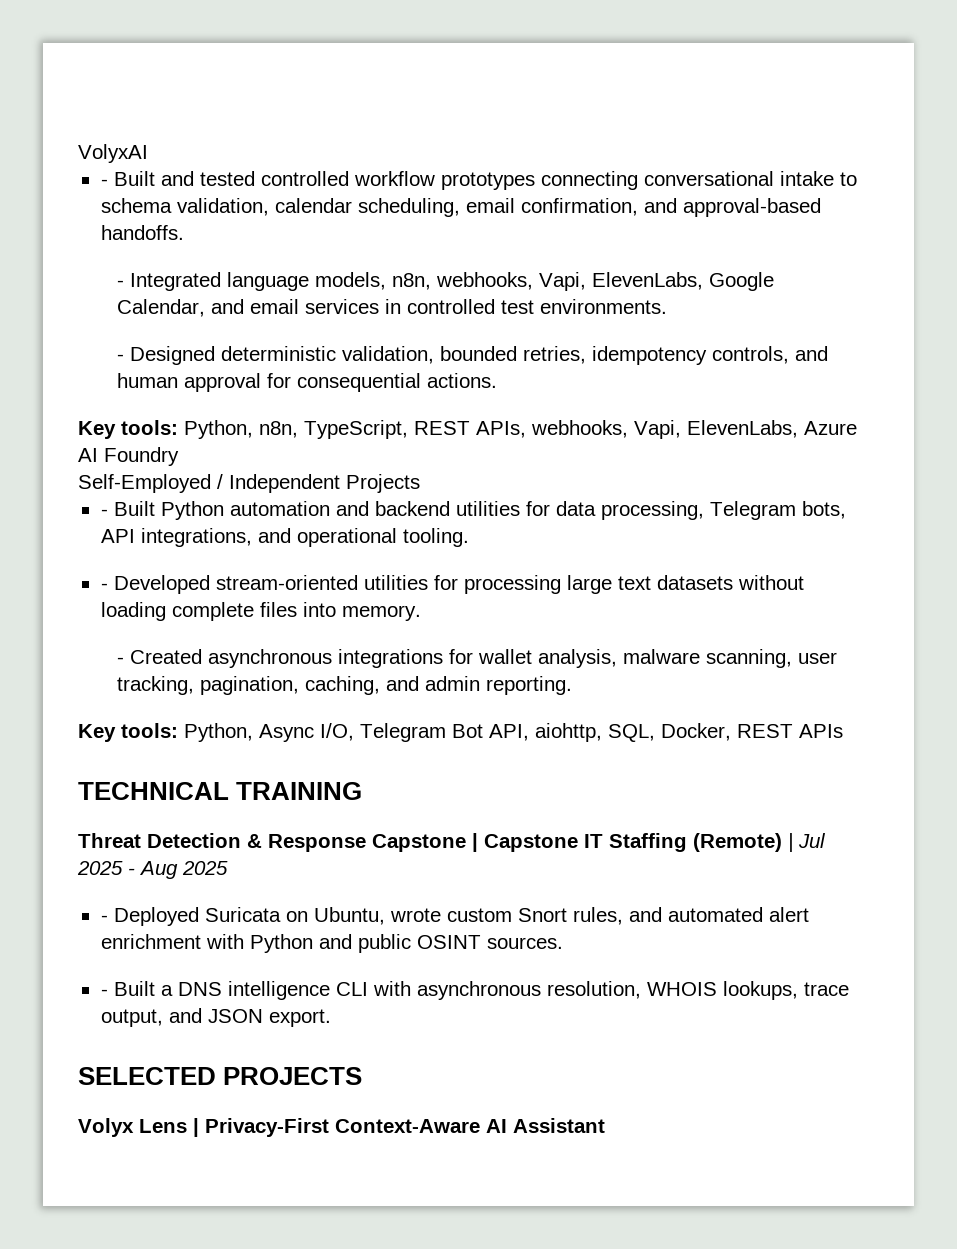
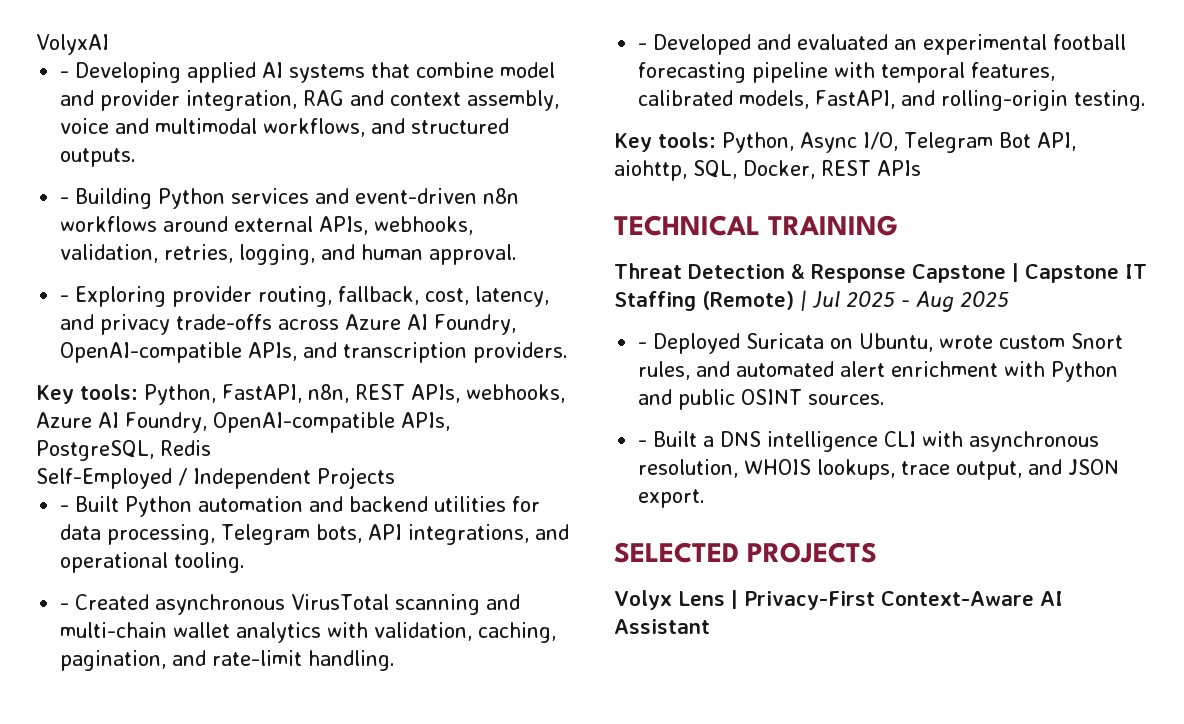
- - Built and tested controlled workflow prototypes connecting conversational intake to schema validation, calendar scheduling, email confirmation, and approval-based handoffs.
- - Integrated language models, n8n, webhooks, Vapi, ElevenLabs, Google Calendar, and email services in controlled test environments.
- - Designed deterministic validation, bounded retries, idempotency controls, and human approval for consequential actions.
- Key tools: Python, n8n, TypeScript, REST APIs, webhooks, Vapi, ElevenLabs, Azure AI Foundry
+ - Developing applied AI systems that combine model and provider integration, RAG and context assembly, voice and multimodal workflows, and structured outputs.
+ - Building Python services and event-driven n8n workflows around external APIs, webhooks, validation, retries, logging, and human approval.
+ - Exploring provider routing, fallback, cost, latency, and privacy trade-offs across Azure AI Foundry, OpenAI-compatible APIs, and transcription providers.
+ Key tools: Python, FastAPI, n8n, REST APIs, webhooks, Azure AI Foundry, OpenAI-compatible APIs, PostgreSQL, Redis
- - Developed stream-oriented utilities for processing large text datasets without loading complete files into memory.
- - Created asynchronous integrations for wallet analysis, malware scanning, user tracking, pagination, caching, and admin reporting.
+ - Created asynchronous VirusTotal scanning and multi-chain wallet analytics with validation, caching, pagination, and rate-limit handling.
+ - Developed and evaluated an experimental football forecasting pipeline with temporal features, calibrated models, FastAPI, and rolling-origin testing.

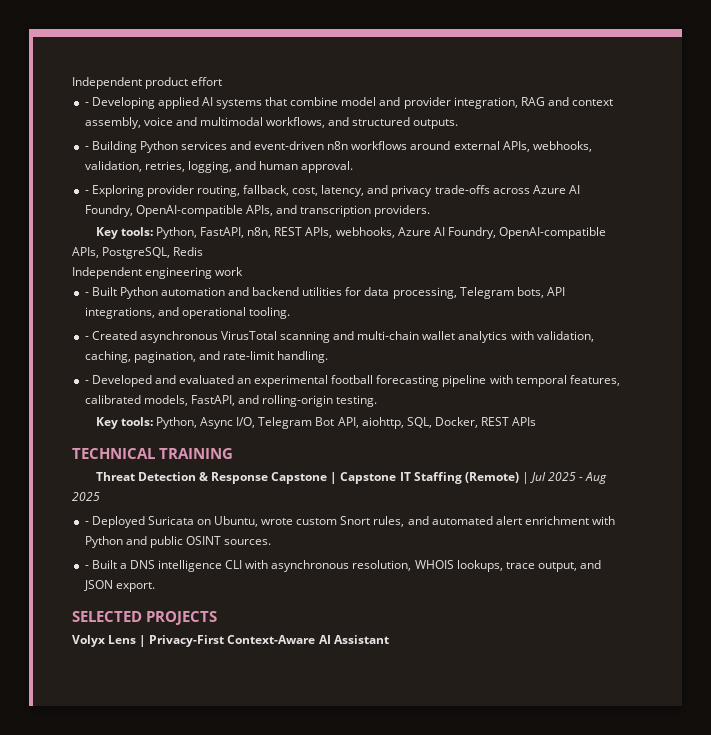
- VolyxAI
+ Independent product effort
- Self-Employed / Independent Projects
+ Independent engineering work

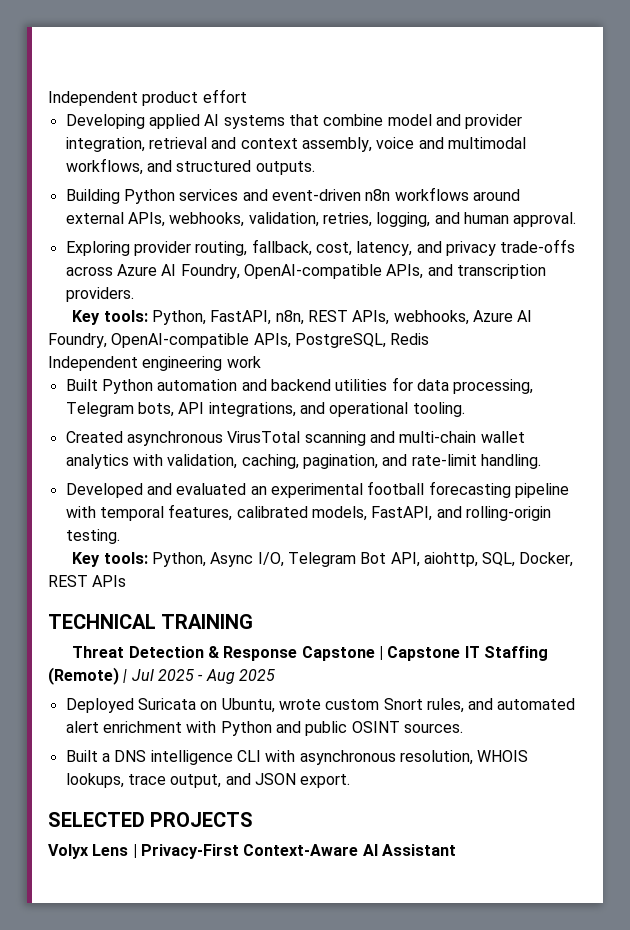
- - Developing applied AI systems that combine model and provider integration, RAG and context assembly, voice and multimodal workflows, and structured outputs.
+ Developing applied AI systems that combine model and provider integration, retrieval and context assembly, voice and multimodal workflows, and structured outputs.
- - Building Python services and event-driven n8n workflows around external APIs, webhooks, validation, retries, logging, and human approval.
+ Building Python services and event-driven n8n workflows around external APIs, webhooks, validation, retries, logging, and human approval.
- - Exploring provider routing, fallback, cost, latency, and privacy trade-offs across Azure AI Foundry, OpenAI-compatible APIs, and transcription providers.
+ Exploring provider routing, fallback, cost, latency, and privacy trade-offs across Azure AI Foundry, OpenAI-compatible APIs, and transcription providers.
- - Built Python automation and backend utilities for data processing, Telegram bots, API integrations, and operational tooling.
+ Built Python automation and backend utilities for data processing, Telegram bots, API integrations, and operational tooling.
- - Created asynchronous VirusTotal scanning and multi-chain wallet analytics with validation, caching, pagination, and rate-limit handling.
+ Created asynchronous VirusTotal scanning and multi-chain wallet analytics with validation, caching, pagination, and rate-limit handling.
- - Developed and evaluated an experimental football forecasting pipeline with temporal features, calibrated models, FastAPI, and rolling-origin testing.
+ Developed and evaluated an experimental football forecasting pipeline with temporal features, calibrated models, FastAPI, and rolling-origin testing.
- - Deployed Suricata on Ubuntu, wrote custom Snort rules, and automated alert enrichment with Python and public OSINT sources.
+ Deployed Suricata on Ubuntu, wrote custom Snort rules, and automated alert enrichment with Python and public OSINT sources.
- - Built a DNS intelligence CLI with asynchronous resolution, WHOIS lookups, trace output, and JSON export.
+ Built a DNS intelligence CLI with asynchronous resolution, WHOIS lookups, trace output, and JSON export.

